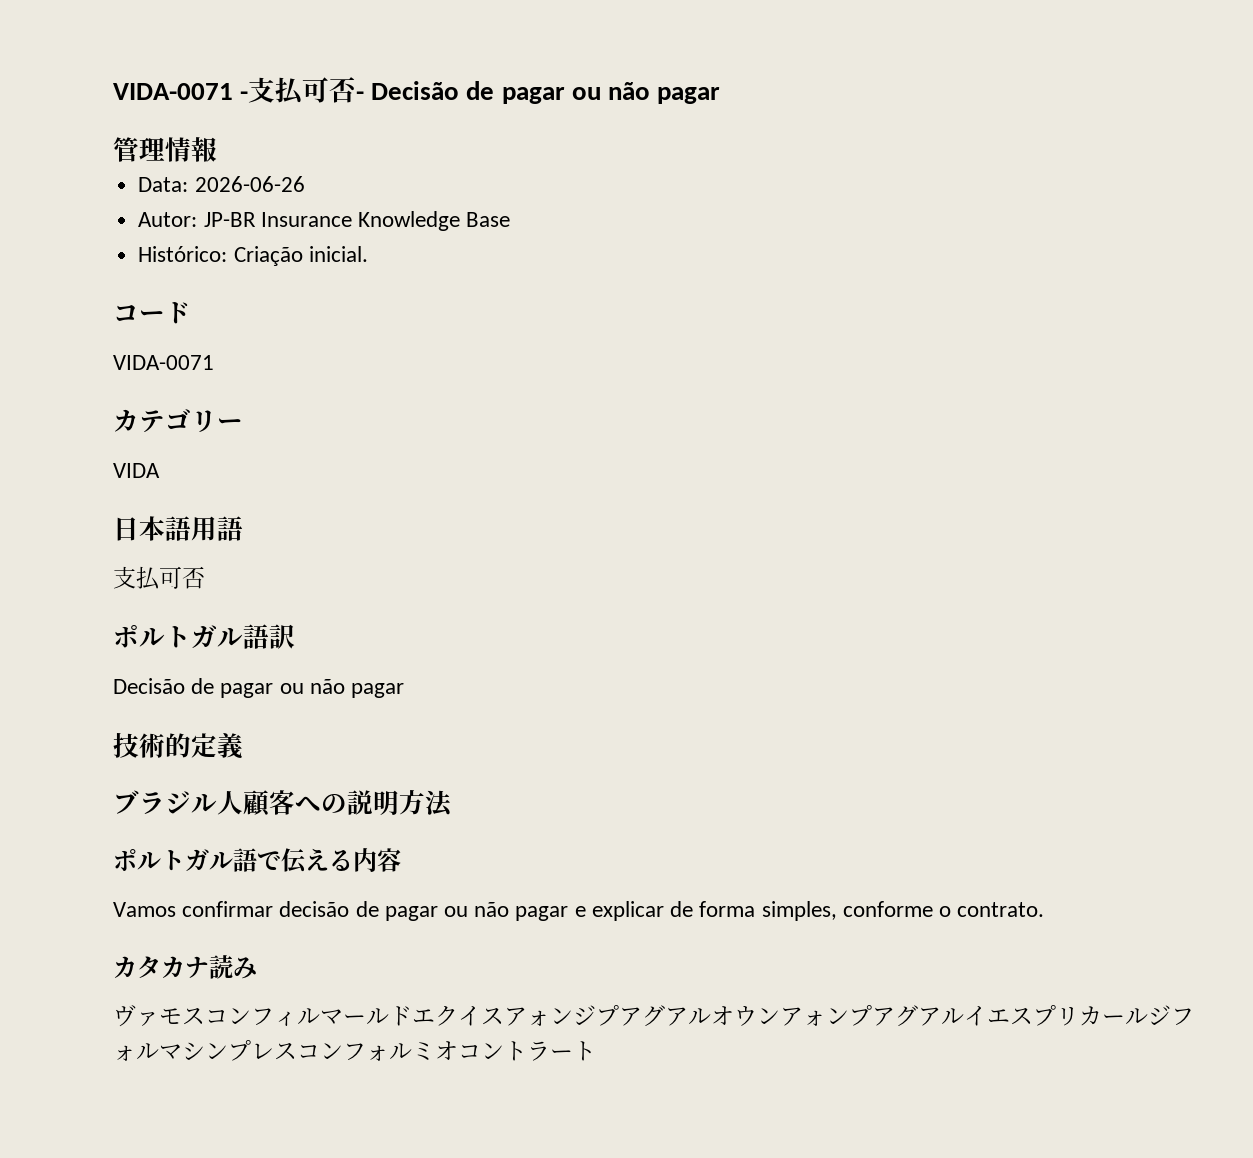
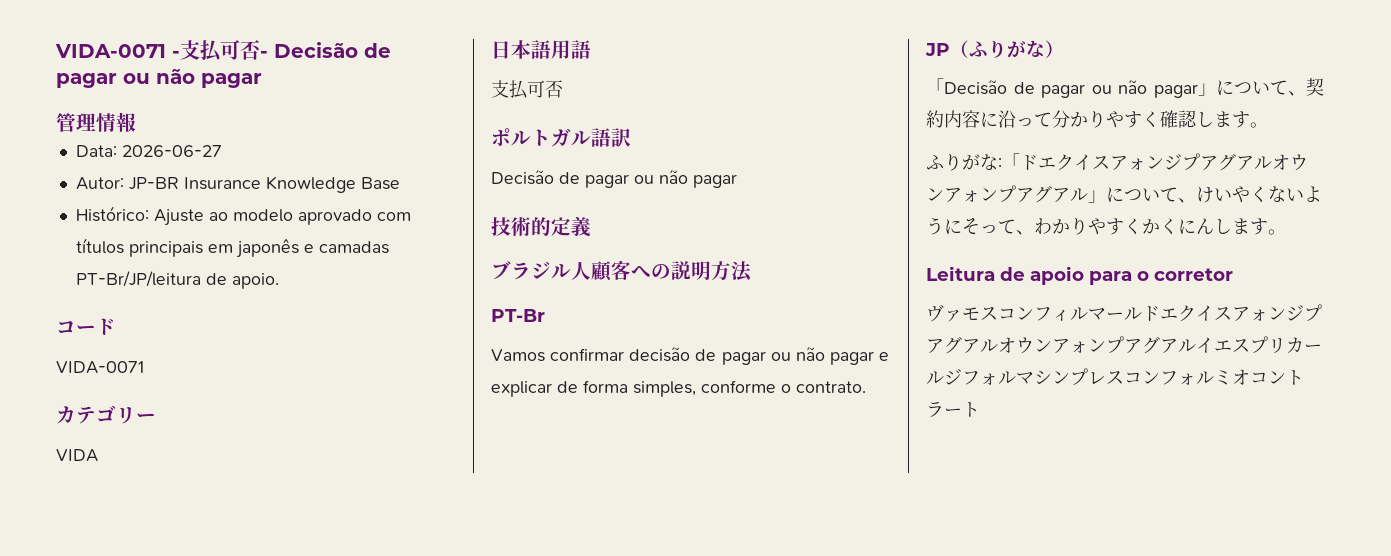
- Data: 2026-06-26
+ Data: 2026-06-27
- Histórico: Criação inicial.
+ Histórico: Ajuste ao modelo aprovado com títulos principais em japonês e camadas PT-Br/JP/leitura de apoio.
- ポルトガル語で伝える内容
+ PT-Br
- カタカナ読み
+ JP（ふりがな）
+ 「Decisão de pagar ou não pagar」について、契約内容に沿って分かりやすく確認します。
+ ふりがな:「ドエクイスアォンジプアグアルオウンアォンプアグアル」について、けいやくないようにそって、わかりやすくかくにんします。
+ Leitura de apoio para o corretor

